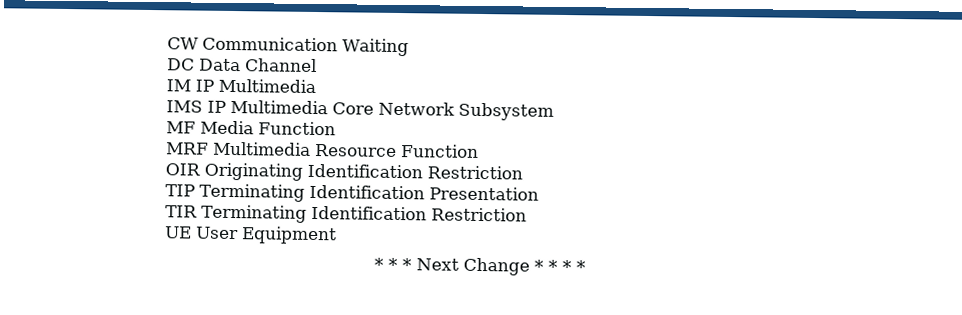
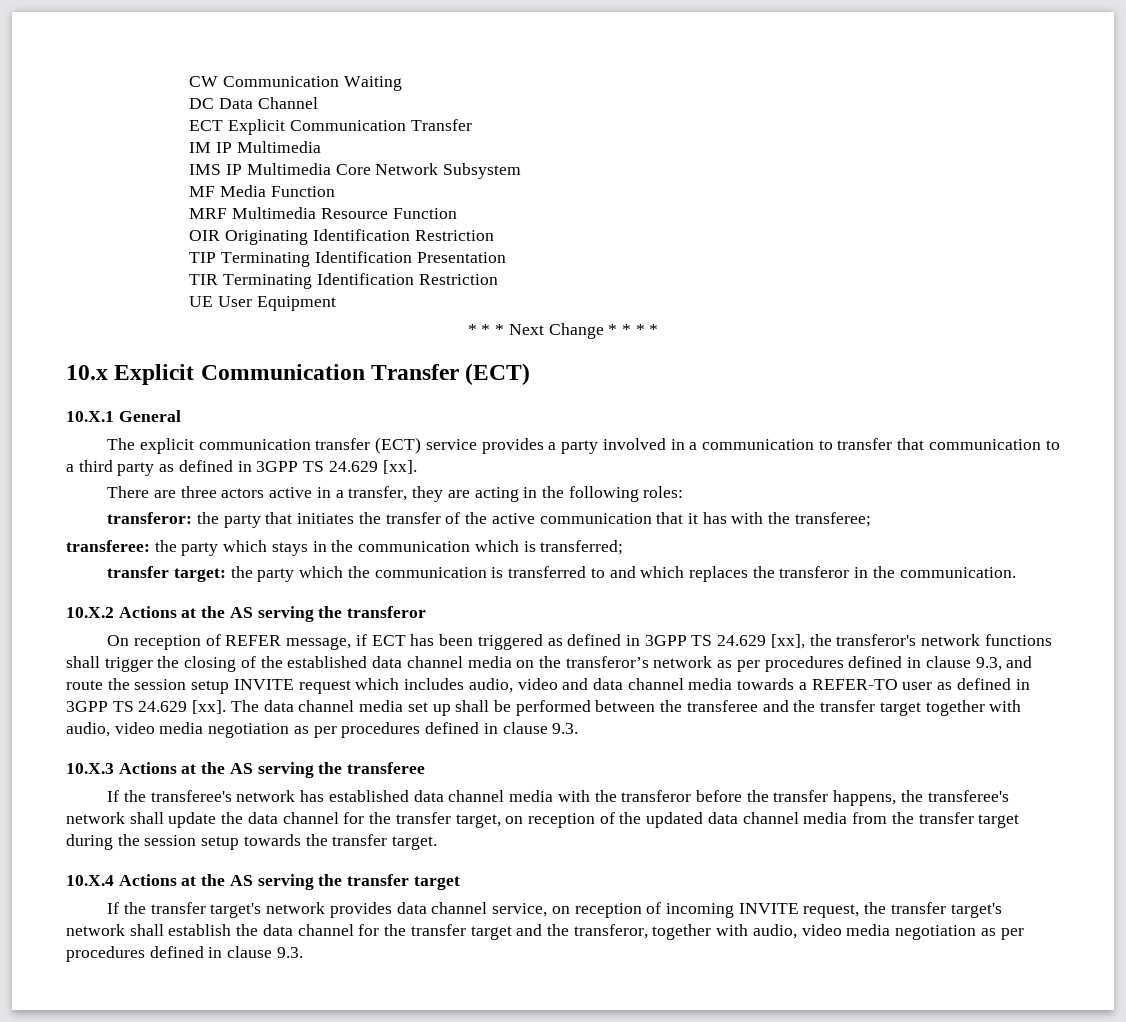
+ ECT Explicit Communication Transfer
+ 10.x Explicit Communication Transfer (ECT)
+ 10.X.1 General
+ The explicit communication transfer (ECT) service provides a party involved in a communication to transfer that communication to a third party as defined in 3GPP TS 24.629 [xx].
+ There are three actors active in a transfer, they are acting in the following roles:
+ transferor: the party that initiates the transfer of the active communication that it has with the transferee;
+ transferee: the party which stays in the communication which is transferred;
+ transfer target: the party which the communication is transferred to and which replaces the transferor in the communication.
+ 10.X.2 Actions at the AS serving the transferor
+ On reception of REFER message, if ECT has been triggered as defined in 3GPP TS 24.629 [xx], the transferor's network functions shall trigger the closing of the established data channel media on the transferor’s network as per procedures defined in clause 9.3, and route the session setup INVITE request which includes audio, video and data channel media towards a REFER-TO user as defined in 3GPP TS 24.629 [xx]. The data channel media set up shall be performed between the transferee and the transfer target together with audio, video media negotiation as per procedures defined in clause 9.3.
+ 10.X.3 Actions at the AS serving the transferee
+ If the transferee's network has established data channel media with the transferor before the transfer happens, the transferee's network shall update the data channel for the transfer target, on reception of the updated data channel media from the transfer target during the session setup towards the transfer target.
+ 10.X.4 Actions at the AS serving the transfer target
+ If the transfer target's network provides data channel service, on reception of incoming INVITE request, the transfer target's network shall establish the data channel for the transfer target and the transferor, together with audio, video media negotiation as per procedures defined in clause 9.3.

